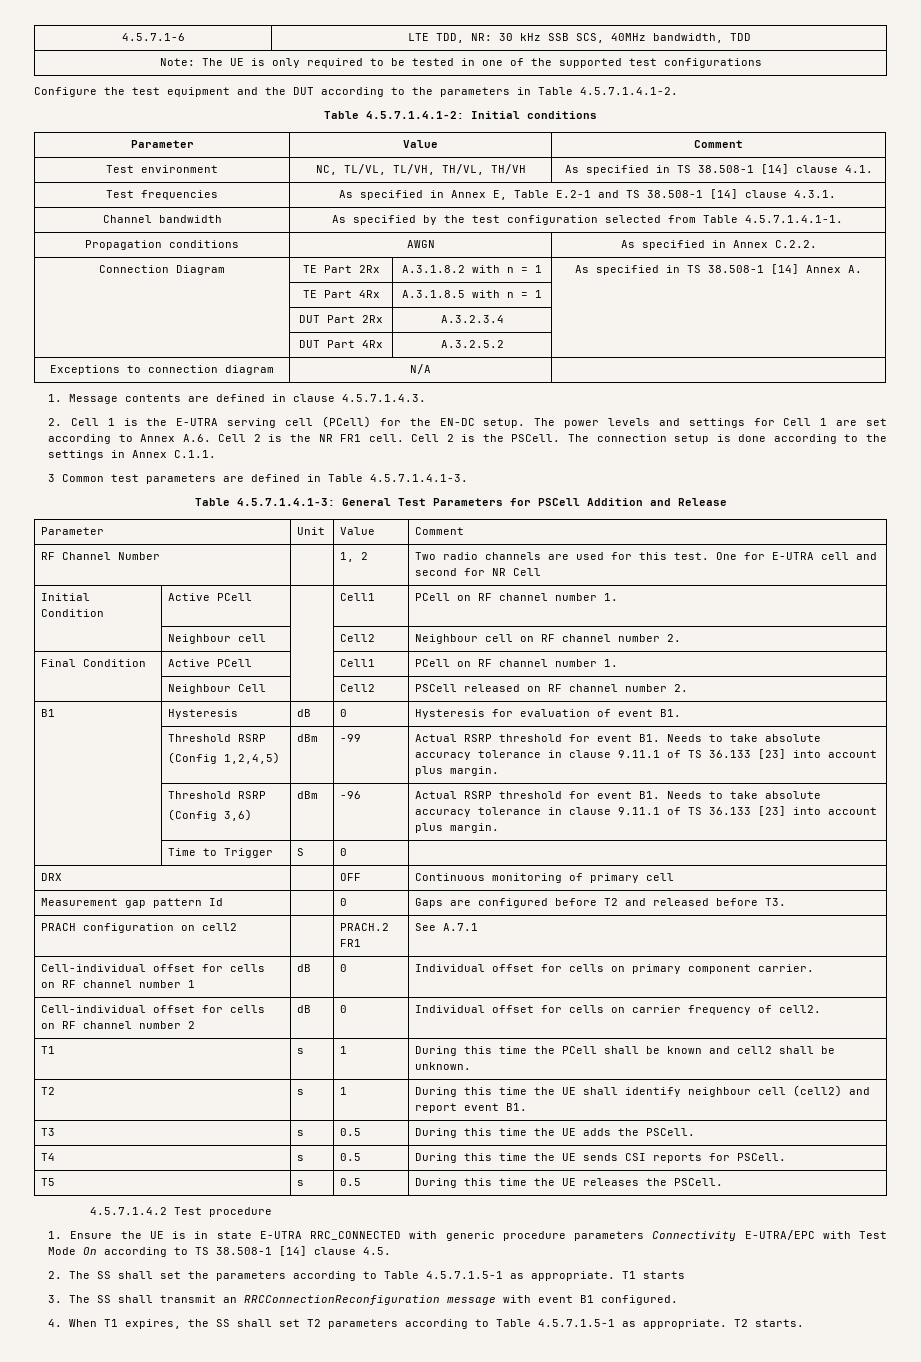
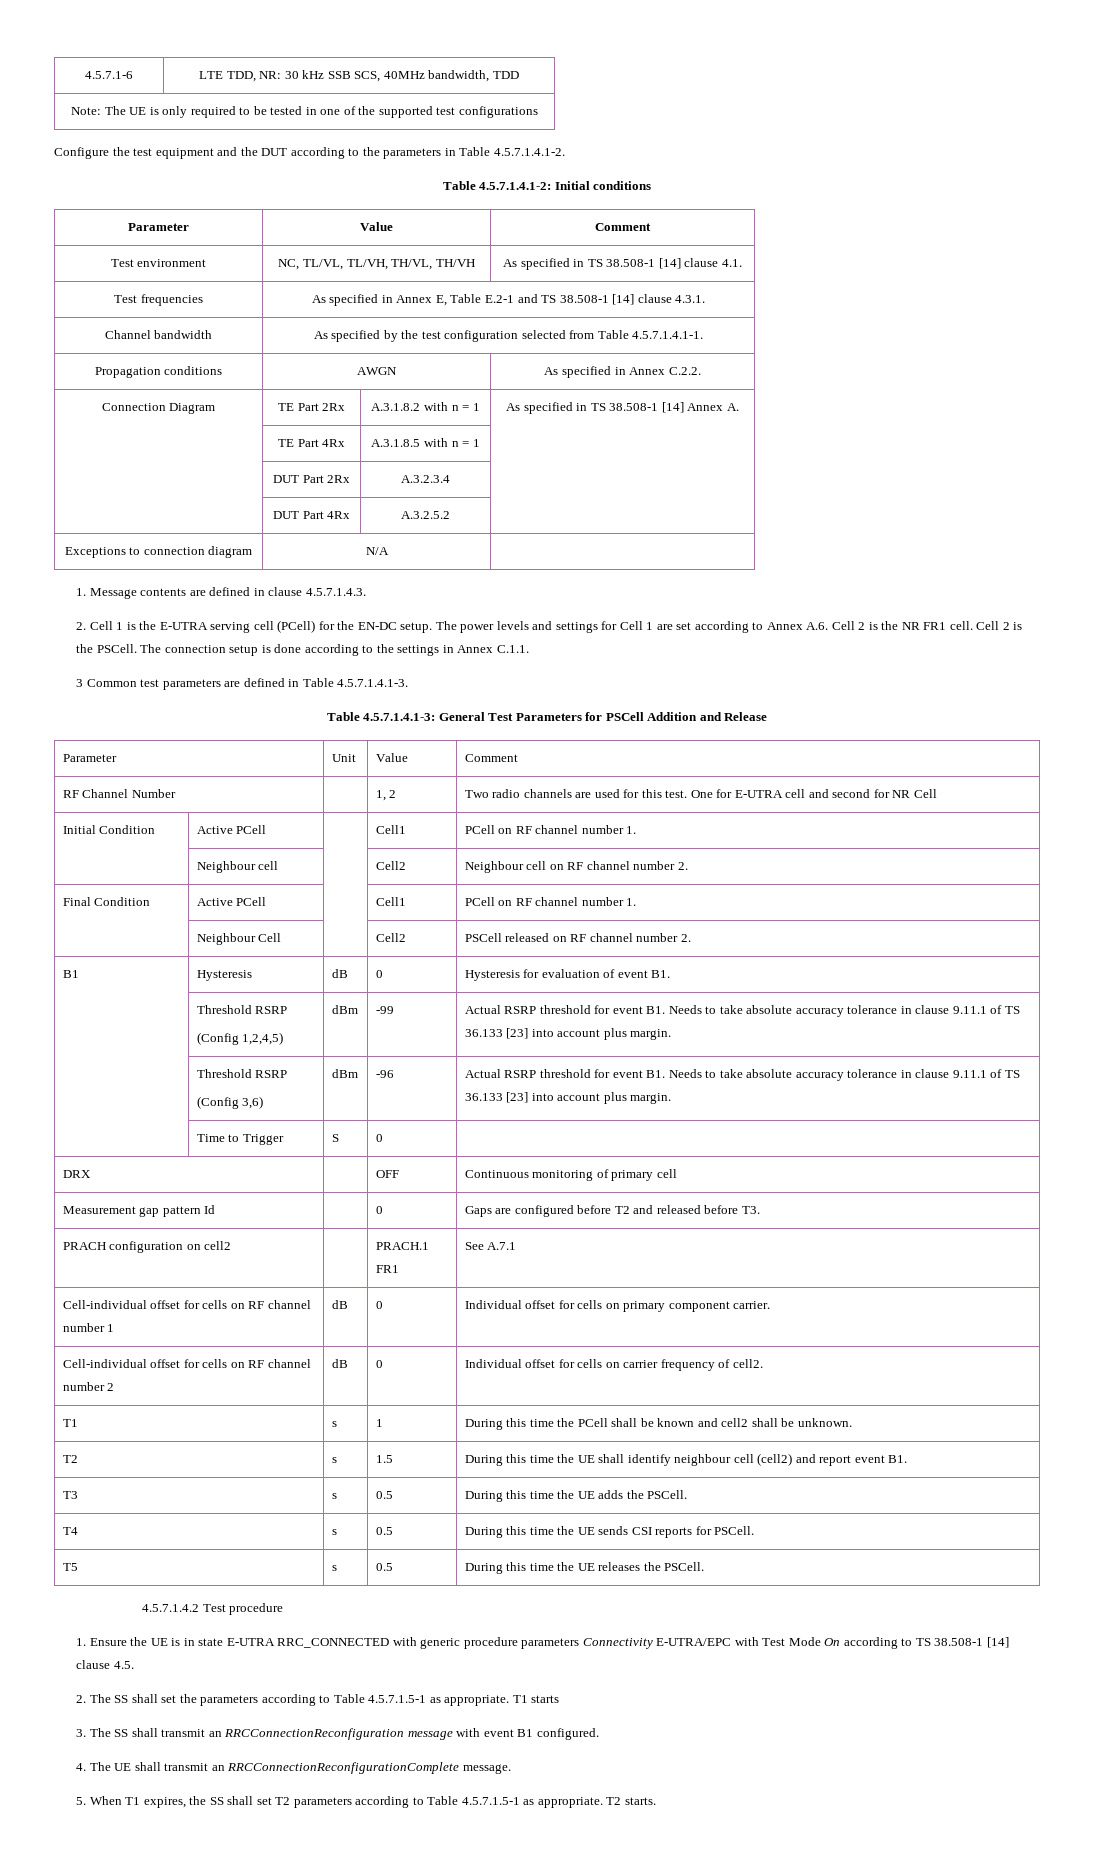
- PRACH configuration on cell2 | | PRACH.2 FR1 | See A.7.1
+ PRACH configuration on cell2 | | PRACH.1 FR1 | See A.7.1
- T2 | s | 1 | During this time the UE shall identify neighbour cell (cell2) and report event B1.
+ T2 | s | 1.5 | During this time the UE shall identify neighbour cell (cell2) and report event B1.
- 4. When T1 expires, the SS shall set T2 parameters according to Table 4.5.7.1.5-1 as appropriate.
+ 4. The UE shall transmit an RRCConnectionReconfigurationComplete message.
+ 5. When T1 expires, the SS shall set T2 parameters according to Table 4.5.7.1.5-1 as appropriate.

